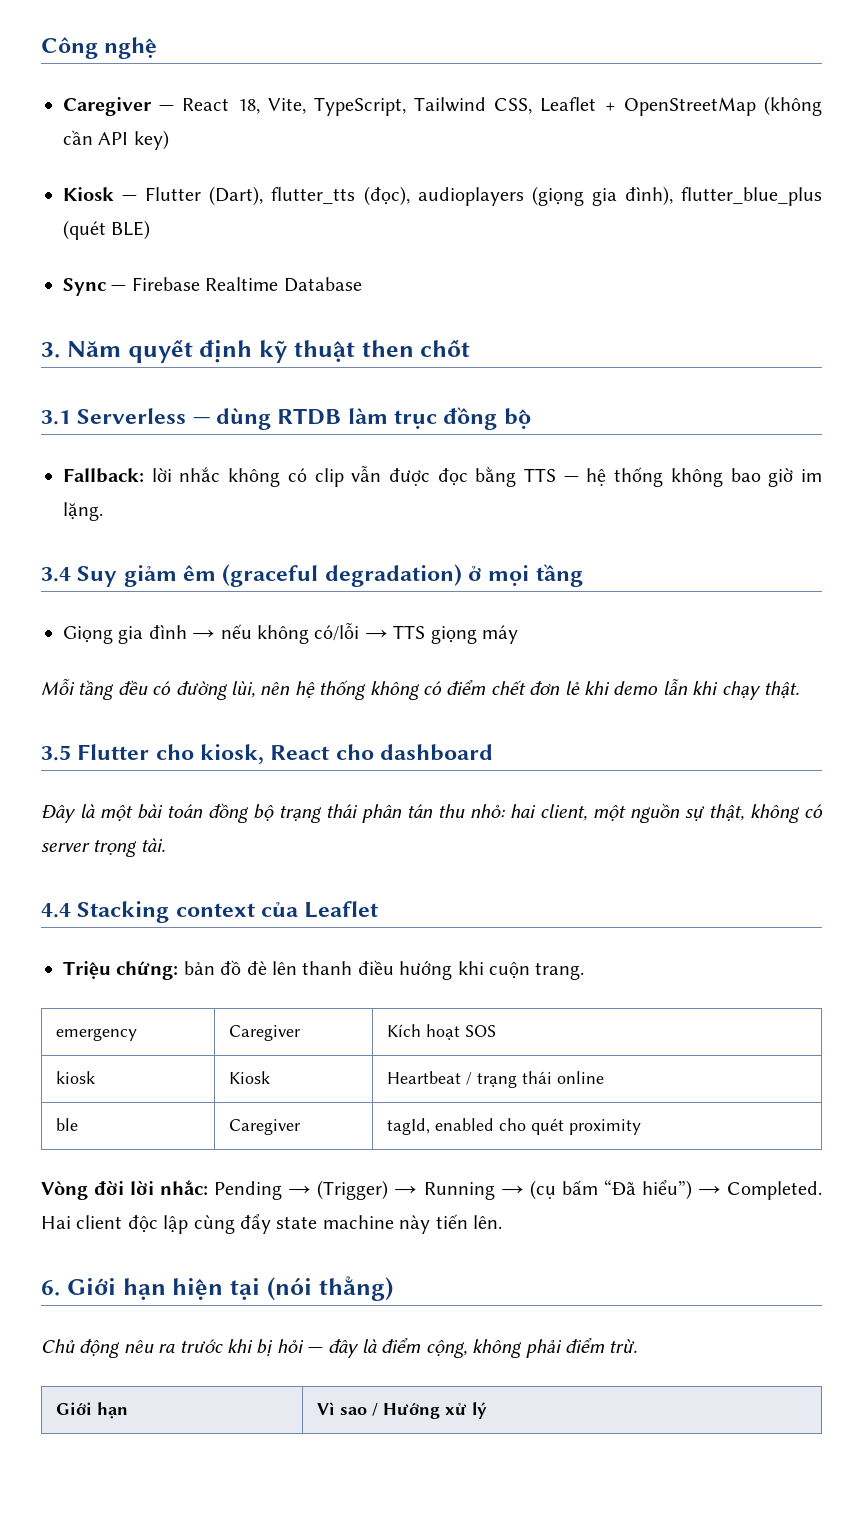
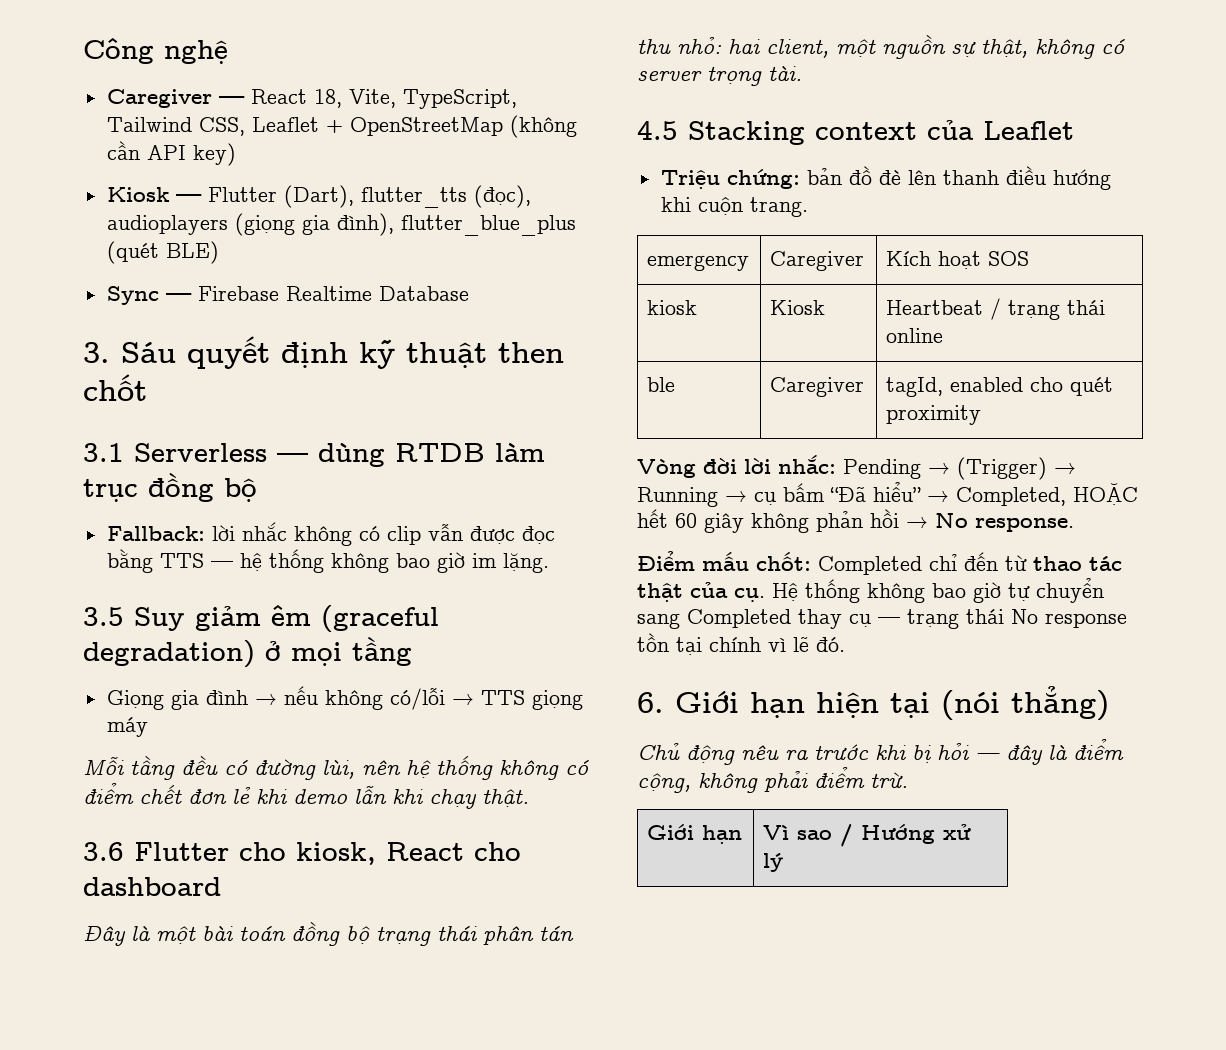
- 3. Năm quyết định kỹ thuật then chốt
+ 3. Sáu quyết định kỹ thuật then chốt
- 3.4 Suy giảm êm (graceful degradation) ở mọi tầng
+ 3.5 Suy giảm êm (graceful degradation) ở mọi tầng
- 3.5 Flutter cho kiosk, React cho dashboard
+ 3.6 Flutter cho kiosk, React cho dashboard
- 4.4 Stacking context của Leaflet
+ 4.5 Stacking context của Leaflet
- Vòng đời lời nhắc: Pending → (Trigger) → Running → (cụ bấm “Đã hiểu”) → Completed. Hai client độc lập cùng đẩy state machine này tiến lên.
+ Vòng đời lời nhắc: Pending → (Trigger) → Running → cụ bấm “Đã hiểu” → Completed, HOẶC hết 60 giây không phản hồi → No response.
+ Điểm mấu chốt: Completed chỉ đến từ thao tác thật của cụ. Hệ thống không bao giờ tự chuyển sang Completed thay cụ — trạng thái No response tồn tại chính vì lẽ đó.

